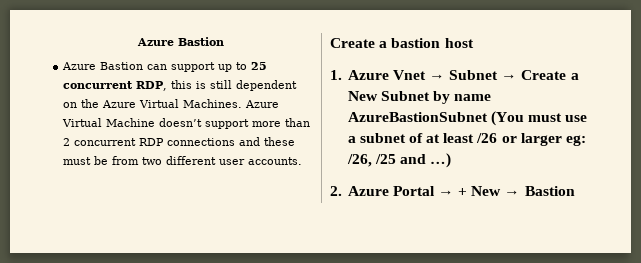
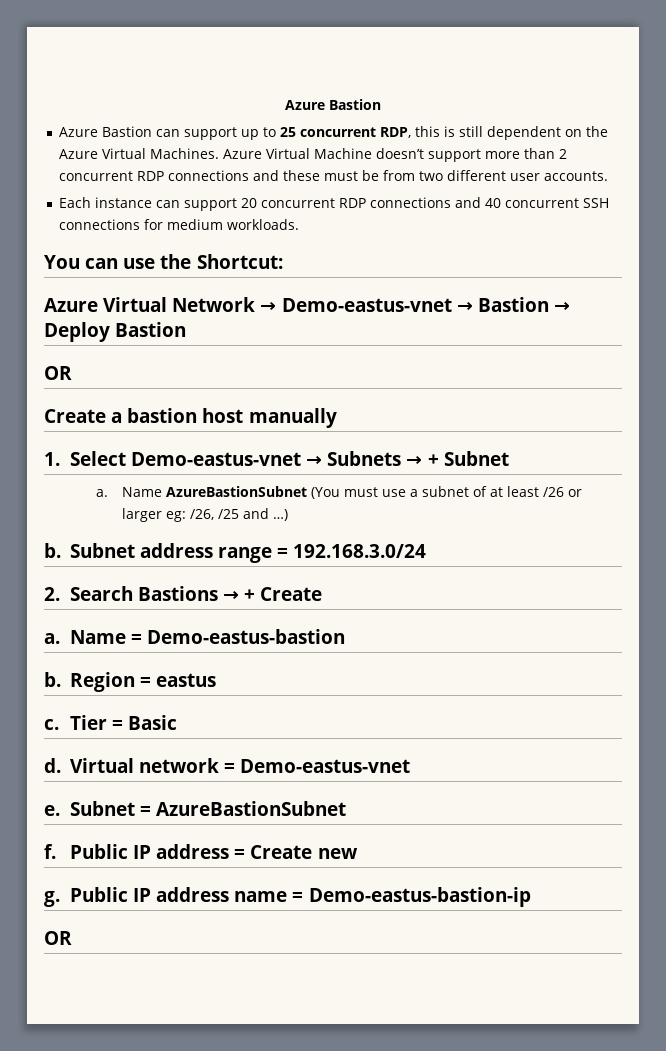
+ Each instance can support 20 concurrent RDP connections and 40 concurrent SSH connections for medium workloads.
+ You can use the Shortcut:
+ Azure Virtual Network → Demo-eastus-vnet → Bastion → Deploy Bastion
+ OR
- Create a bastion host
+ Create a bastion host manually
- 1. Azure Vnet → Subnet → Create a New Subnet by name AzureBastionSubnet (You must use a subnet of at least /26 or larger eg: /26, /25 and …)
+ 1. Select Demo-eastus-vnet → Subnets → + Subnet
+ a. Name AzureBastionSubnet (You must use a subnet of at least /26 or larger eg: /26, /25 and …)
- 2. Azure Portal → + New → Bastion
+ b. Subnet address range = 192.168.3.0/24
+ 2. Search Bastions → + Create
+ a. Name = Demo-eastus-bastion
+ b. Region = eastus
+ c. Tier = Basic
+ d. Virtual network = Demo-eastus-vnet
+ e. Subnet = AzureBastionSubnet
+ f. Public IP address = Create new
+ g. Public IP address name = Demo-eastus-bastion-ip
+ OR

